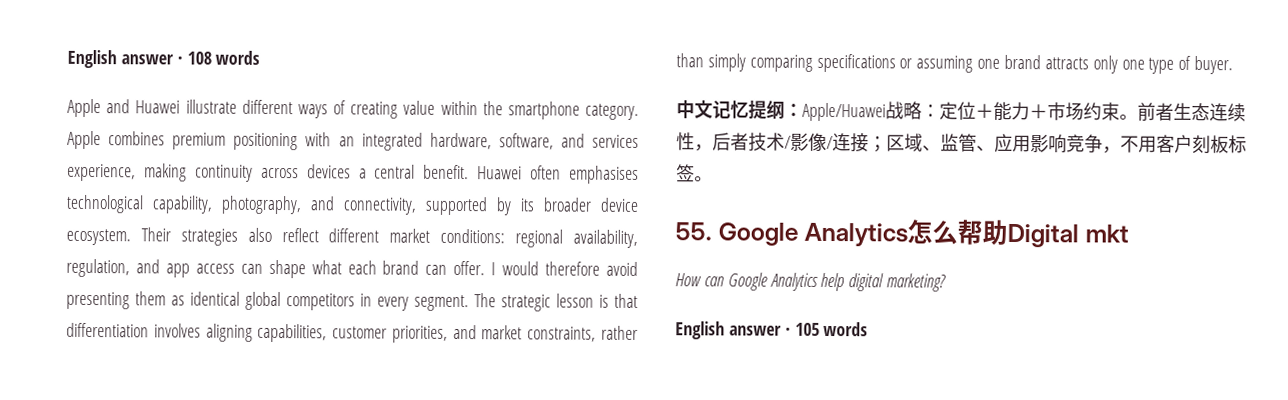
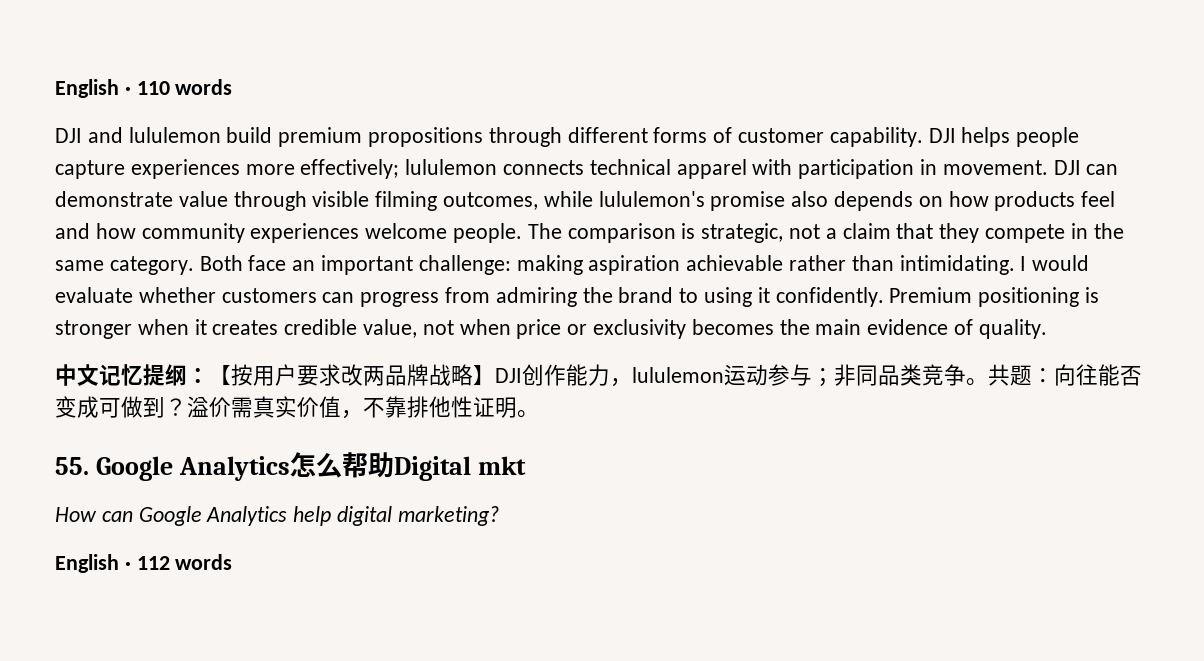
- English answer · 108 words
- Apple and Huawei illustrate different ways of creating value within the smartphone category. Apple combines premium positioning with an integrated hardware, software, and services experience, making continuity across devices a central benefit. Huawei often emphasises technological capability, photography, and connectivity, supported by its broader device ecosystem. Their strategies also reflect different market conditions: regional availability, regulation, and app access can shape what each brand can offer. I would therefore avoid presenting them as identical global competitors in every segment. The strategic lesson is that differentiation involves aligning capabilities, customer priorities, and market constraints, rather than simply comparing specifications or assuming one brand attracts only one type of buyer.
- 中文记忆提纲：Apple/Huawei战略：定位＋能力＋市场约束。前者生态连续性，后者技术/影像/连接；区域、监管、应用影响竞争，不用客户刻板标签。
+ English · 110 words
+ DJI and lululemon build premium propositions through different forms of customer capability. DJI helps people capture experiences more effectively; lululemon connects technical apparel with participation in movement. DJI can demonstrate value through visible filming outcomes, while lululemon's promise also depends on how products feel and how community experiences welcome people. The comparison is strategic, not a claim that they compete in the same category. Both face an important challenge: making aspiration achievable rather than intimidating. I would evaluate whether customers can progress from admiring the brand to using it confidently. Premium positioning is stronger when it creates credible value, not when price or exclusivity becomes the main evidence of quality.
+ 中文记忆提纲：【按用户要求改两品牌战略】DJI创作能力，lululemon运动参与；非同品类竞争。共题：向往能否变成可做到？溢价需真实价值，不靠排他性证明。
- English answer · 105 words
+ English · 112 words

